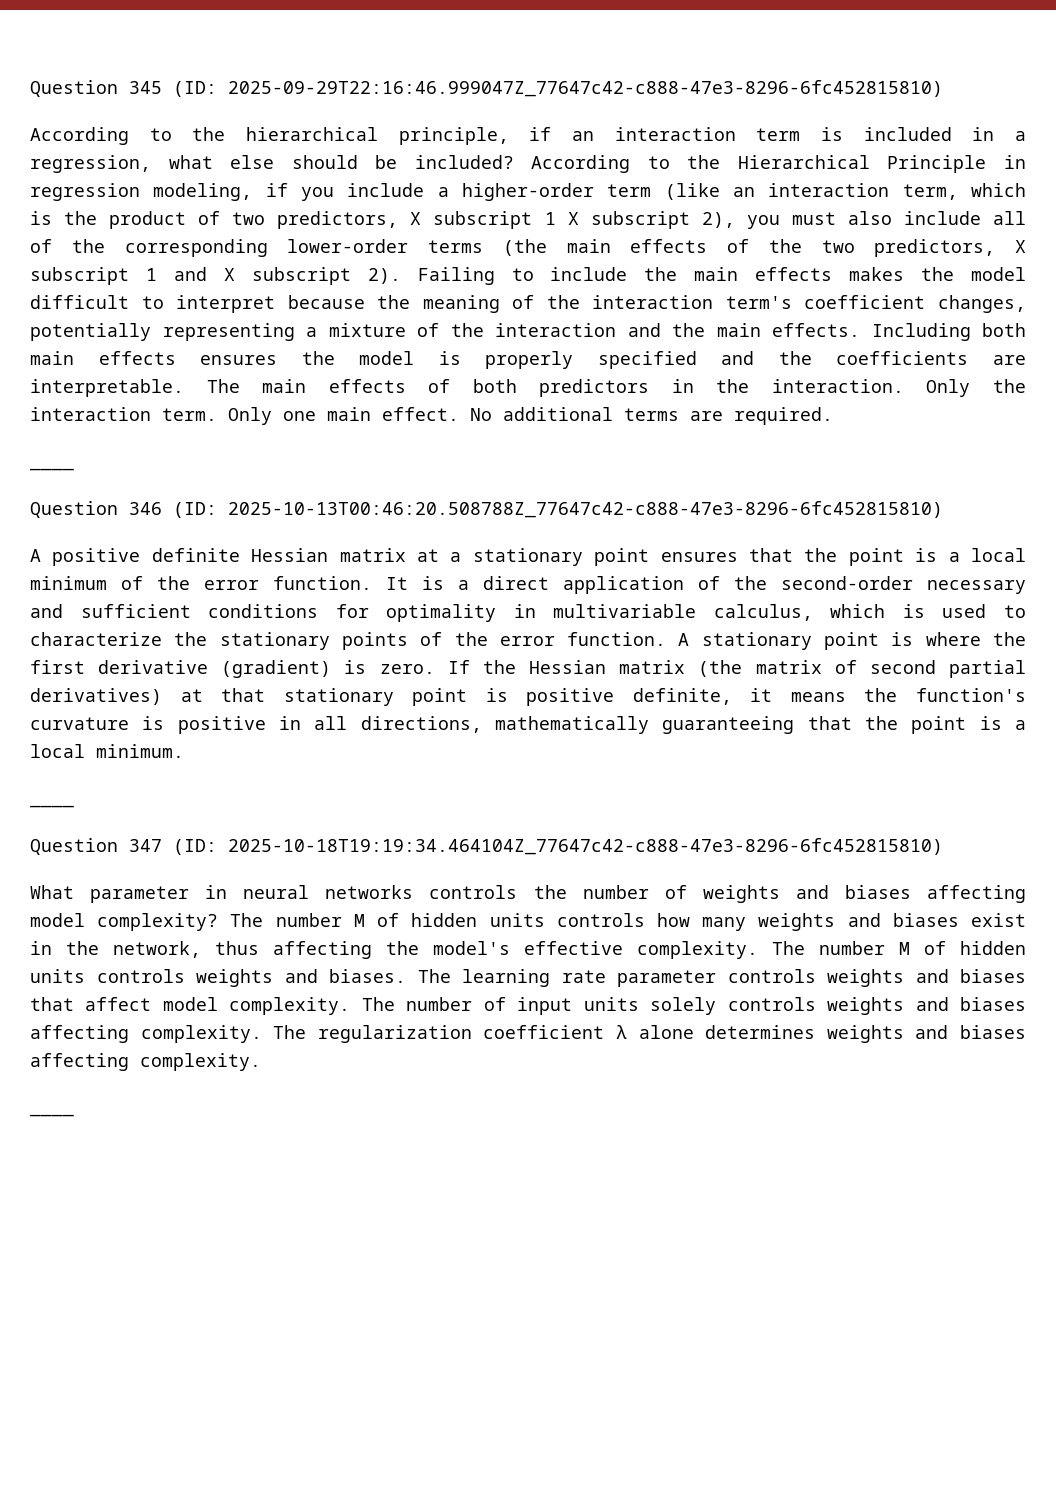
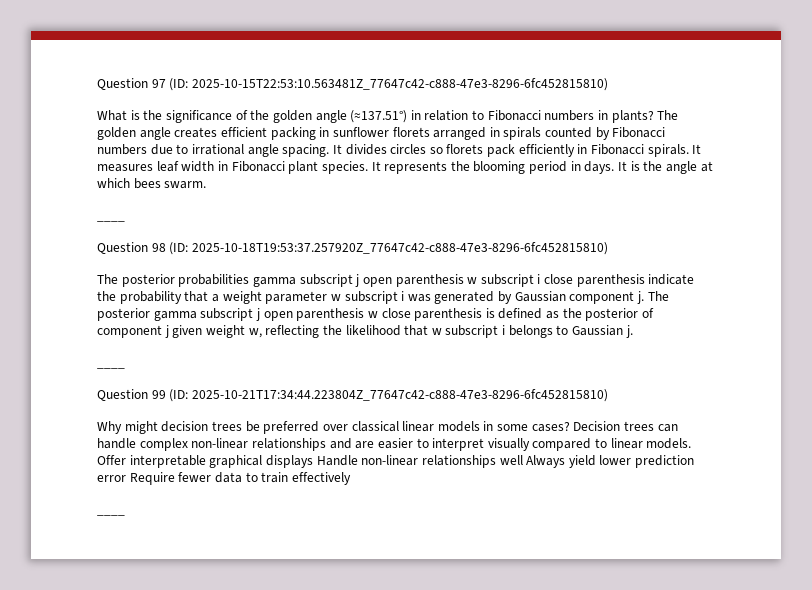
- Question 345 (ID: 2025-09-29T22:16:46.999047Z_77647c42-c888-47e3-8296-6fc452815810)
- According to the hierarchical principle, if an interaction term is included in a regression, what else should be included? According to the Hierarchical Principle in regression modeling, if you include a higher-order term (like an interaction term, which is the product of two predictors, X subscript 1 X subscript 2), you must also include all of the corresponding lower-order terms (the main effects of the two predictors, X subscript 1 and X subscript 2). Failing to include the main effects makes the model difficult to interpret because the meaning of the interaction term's coefficient changes, potentially representing a mixture of the interaction and the main effects. Including both main effects ensures the model is properly specified and the coefficients are interpretable. The main effects of both predictors in the interaction. Only the interaction term. Only one main effect. No additional terms are required.
+ Question 97 (ID: 2025-10-15T22:53:10.563481Z_77647c42-c888-47e3-8296-6fc452815810)
+ What is the significance of the golden angle (≈137.51°) in relation to Fibonacci numbers in plants? The golden angle creates efficient packing in sunflower florets arranged in spirals counted by Fibonacci numbers due to irrational angle spacing. It divides circles so florets pack efficiently in Fibonacci spirals. It measures leaf width in Fibonacci plant species. It represents the blooming period in days. It is the angle at which bees swarm.
  ____
- Question 346 (ID: 2025-10-13T00:46:20.508788Z_77647c42-c888-47e3-8296-6fc452815810)
- A positive definite Hessian matrix at a stationary point ensures that the point is a local minimum of the error function. It is a direct application of the second-order necessary and sufficient conditions for optimality in multivariable calculus, which is used to characterize the stationary points of the error function. A stationary point is where the first derivative (gradient) is zero. If the Hessian matrix (the matrix of second partial derivatives) at that stationary point is positive definite, it means the function's curvature is positive in all directions, mathematically guaranteeing that the point is a local minimum.
+ Question 98 (ID: 2025-10-18T19:53:37.257920Z_77647c42-c888-47e3-8296-6fc452815810)
+ The posterior probabilities gamma subscript j open parenthesis w subscript i close parenthesis indicate the probability that a weight parameter w subscript i was generated by Gaussian component j. The posterior gamma subscript j open parenthesis w close parenthesis is defined as the posterior of component j given weight w, reflecting the likelihood that w subscript i belongs to Gaussian j.
  ____
- Question 347 (ID: 2025-10-18T19:19:34.464104Z_77647c42-c888-47e3-8296-6fc452815810)
- What parameter in neural networks controls the number of weights and biases affecting model complexity? The number M of hidden units controls how many weights and biases exist in the network, thus affecting the model's effective complexity. The number M of hidden units controls weights and biases. The learning rate parameter controls weights and biases that affect model complexity. The number of input units solely controls weights and biases affecting complexity. The regularization coefficient λ alone determines weights and biases affecting complexity.
+ Question 99 (ID: 2025-10-21T17:34:44.223804Z_77647c42-c888-47e3-8296-6fc452815810)
+ Why might decision trees be preferred over classical linear models in some cases? Decision trees can handle complex non-linear relationships and are easier to interpret visually compared to linear models. Offer interpretable graphical displays Handle non-linear relationships well Always yield lower prediction error Require fewer data to train effectively

